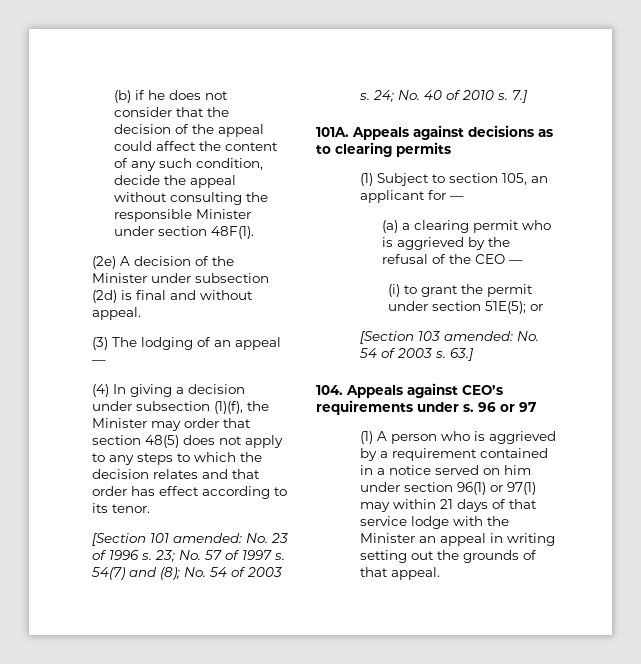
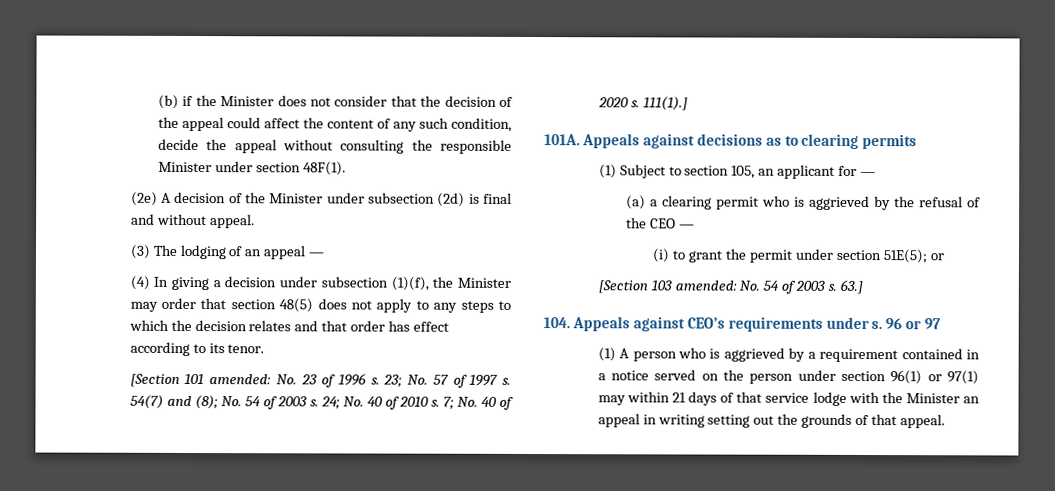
- (b) if he does not consider that the decision of the appeal could affect the content of any such condition, decide the appeal without consulting the responsible Minister under section 48F(1).
+ (b) if the Minister does not consider that the decision of the appeal could affect the content of any such condition, decide the appeal without consulting the responsible Minister under section 48F(1).
- 7.]
+ 7; No. 40 of 2020 s. 111(1).]
- (1) A person who is aggrieved by a requirement contained in a notice served on him under section 96(1) or 97(1) may within 21 days of that service lodge with the Minister an appeal in writing setting out the grounds of that appeal.
+ (1) A person who is aggrieved by a requirement contained in a notice served on the person under section 96(1) or 97(1) may within 21 days of that service lodge with the Minister an appeal in writing setting out the grounds of that appeal.

